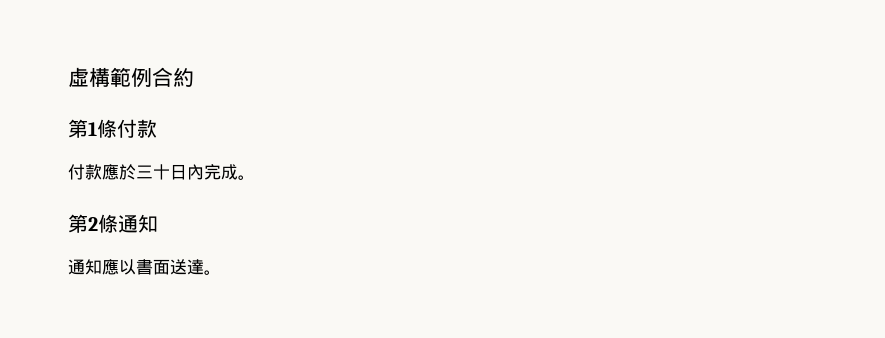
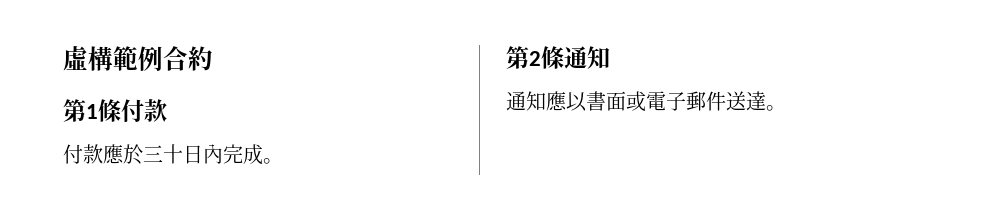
- 通知應以書面送達。
+ 通知應以書面或電子郵件送達。

